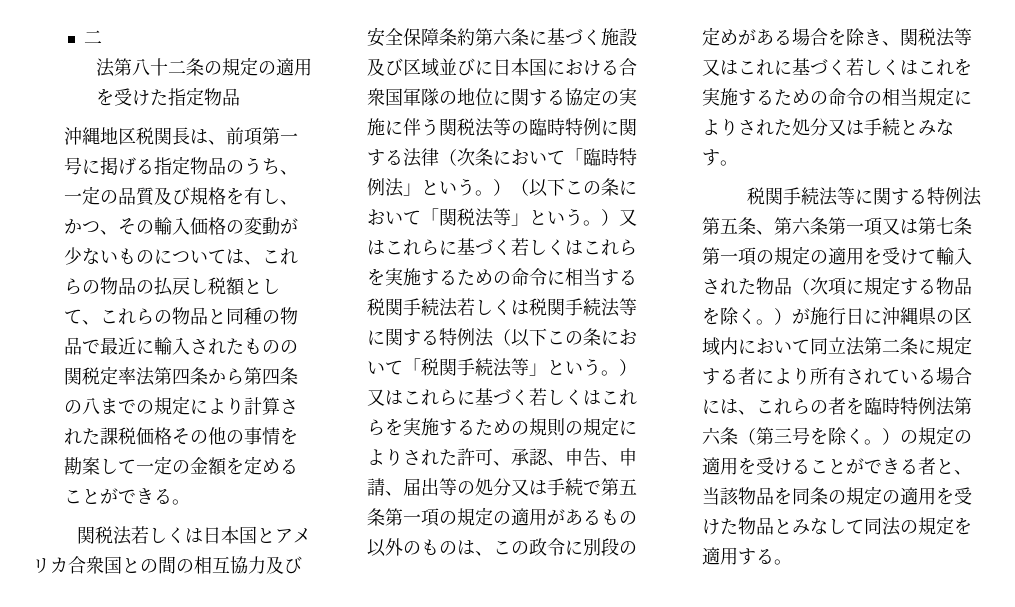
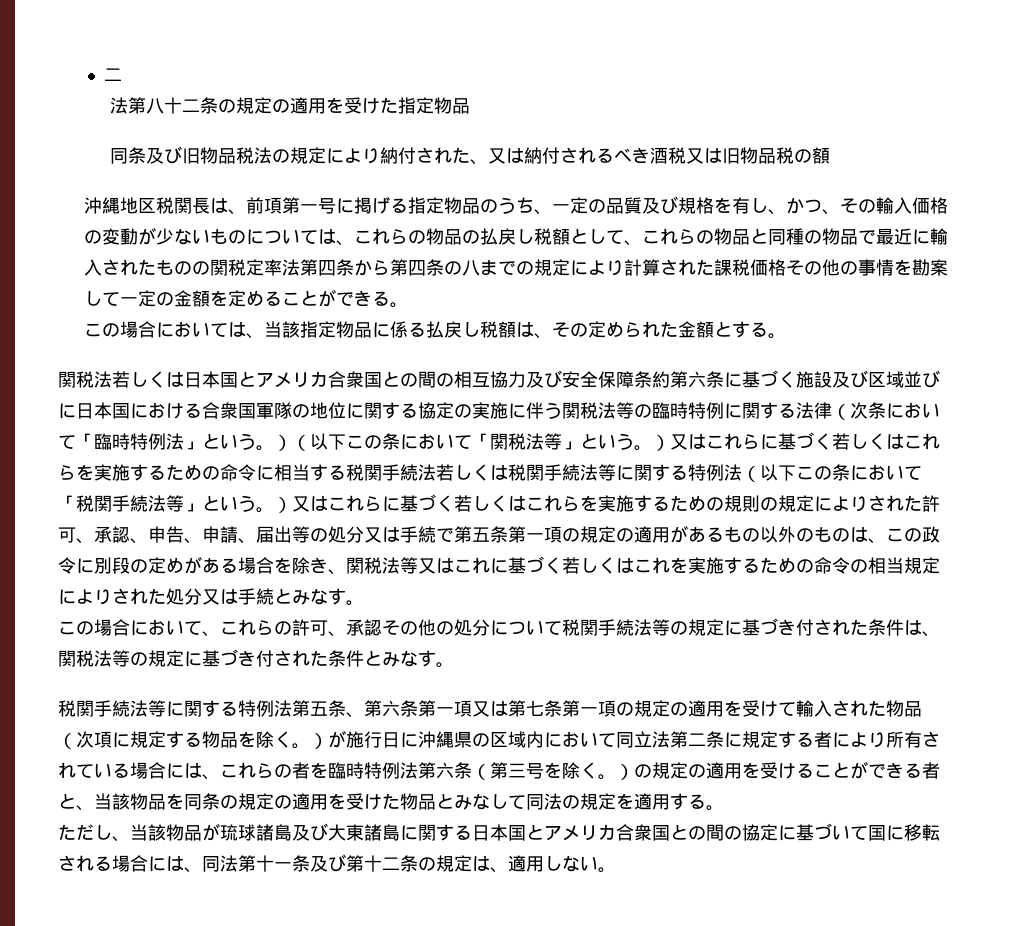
+ 同条及び旧物品税法の規定により納付された、又は納付されるべき酒税又は旧物品税の額
+ この場合においては、当該指定物品に係る払戻し税額は、その定められた金額とする。
+ この場合において、これらの許可、承認その他の処分について税関手続法等の規定に基づき付された条件は、関税法等の規定に基づき付された条件とみなす。
+ ただし、当該物品が琉球諸島及び大東諸島に関する日本国とアメリカ合衆国との間の協定に基づいて国に移転される場合には、同法第十一条及び第十二条の規定は、適用しない。

